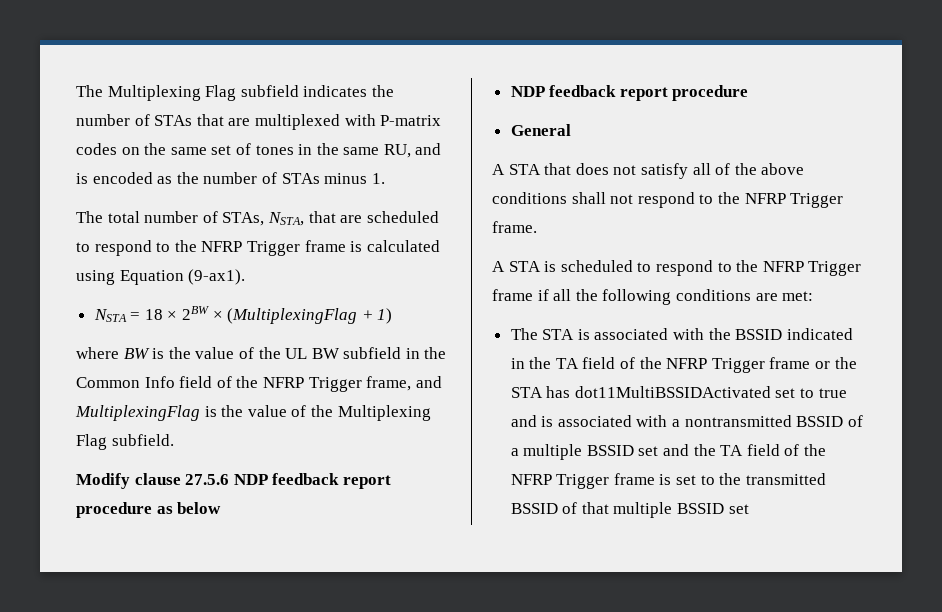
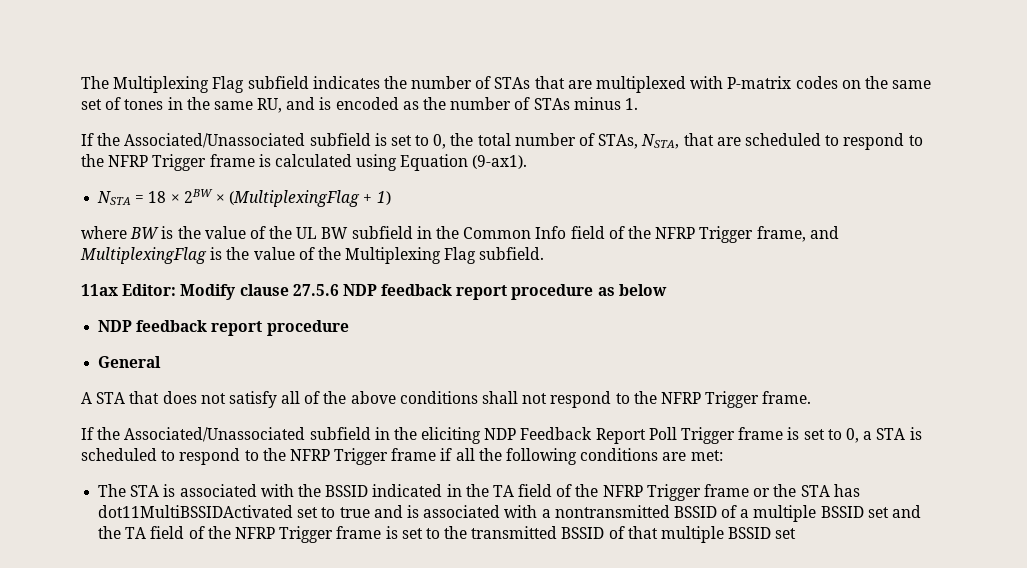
- The total number of STAs, NSTA, that are scheduled to respond to the NFRP Trigger frame is calculated using Equation (9-ax1).
+ If the Associated/Unassociated subfield is set to 0, the total number of STAs, NSTA, that are scheduled to respond to the NFRP Trigger frame is calculated using Equation (9-ax1).
- Modify clause 27.5.6 NDP feedback report procedure as below
+ 11ax Editor: Modify clause 27.5.6 NDP feedback report procedure as below
- A STA is scheduled to respond to the NFRP Trigger frame if all the following conditions are met:
+ If the Associated/Unassociated subfield in the eliciting NDP Feedback Report Poll Trigger frame is set to 0, a STA is scheduled to respond to the NFRP Trigger frame if all the following conditions are met:

